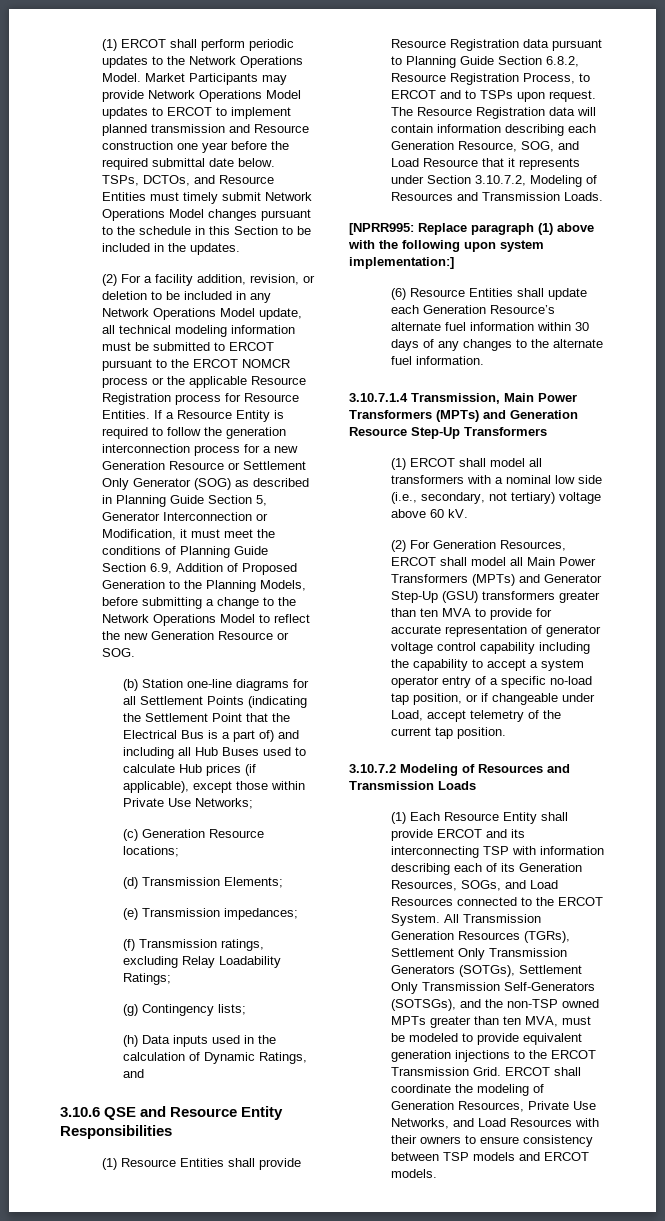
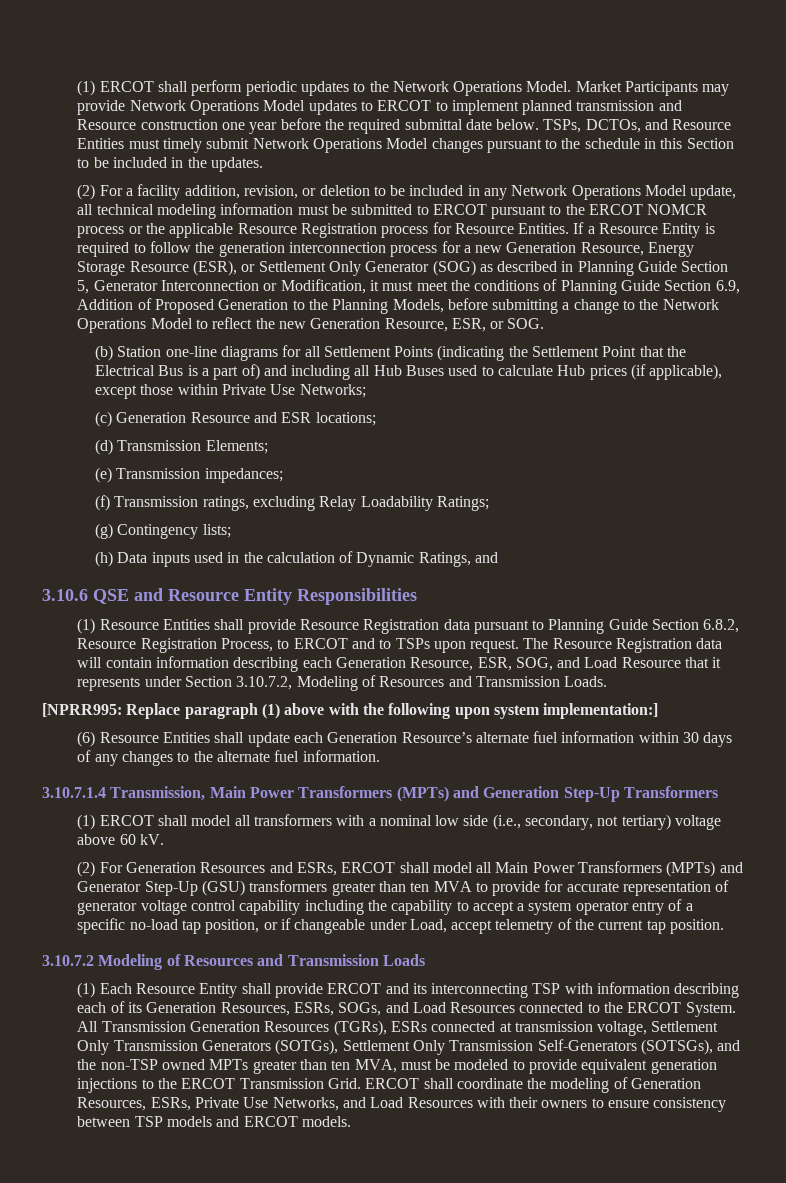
- If a Resource Entity is required to follow the generation interconnection process for a new Generation Resource or Settlement Only Generator (SOG) as described in Planning Guide Section 5, Generator Interconnection or Modification, it must meet the conditions of Planning Guide Section 6.9, Addition of Proposed Generation to the Planning Models, before submitting a change to the Network Operations Model to reflect the new Generation Resource or SOG.
+ If a Resource Entity is required to follow the generation interconnection process for a new Generation Resource, Energy Storage Resource (ESR), or Settlement Only Generator (SOG) as described in Planning Guide Section 5, Generator Interconnection or Modification, it must meet the conditions of Planning Guide Section 6.9, Addition of Proposed Generation to the Planning Models, before submitting a change to the Network Operations Model to reflect the new Generation Resource, ESR, or SOG.
- (c) Generation Resource locations;
+ (c) Generation Resource and ESR locations;
- The Resource Registration data will contain information describing each Generation Resource, SOG, and Load Resource that it represents under Section 3.10.7.2, Modeling of Resources and Transmission Loads.
+ The Resource Registration data will contain information describing each Generation Resource, ESR, SOG, and Load Resource that it represents under Section 3.10.7.2, Modeling of Resources and Transmission Loads.
- 3.10.7.1.4 Transmission, Main Power Transformers (MPTs) and Generation Resource Step-Up Transformers
+ 3.10.7.1.4 Transmission, Main Power Transformers (MPTs) and Generation Step-Up Transformers
- (2) For Generation Resources, ERCOT shall model all Main Power Transformers (MPTs) and Generator Step-Up (GSU) transformers greater than ten MVA to provide for accurate representation of generator voltage control capability including the capability to accept a system operator entry of a specific no-load tap position, or if changeable under Load, accept telemetry of the current tap position.
+ (2) For Generation Resources and ESRs, ERCOT shall model all Main Power Transformers (MPTs) and Generator Step-Up (GSU) transformers greater than ten MVA to provide for accurate representation of generator voltage control capability including the capability to accept a system operator entry of a specific no-load tap position, or if changeable under Load, accept telemetry of the current tap position.
- (1) Each Resource Entity shall provide ERCOT and its interconnecting TSP with information describing each of its Generation Resources, SOGs, and Load Resources connected to the ERCOT System.
+ (1) Each Resource Entity shall provide ERCOT and its interconnecting TSP with information describing each of its Generation Resources, ESRs, SOGs, and Load Resources connected to the ERCOT System.
- All Transmission Generation Resources (TGRs), Settlement Only Transmission Generators (SOTGs), Settlement Only Transmission Self-Generators (SOTSGs), and the non-TSP owned MPTs greater than ten MVA, must be modeled to provide equivalent generation injections to the ERCOT Transmission Grid.
+ All Transmission Generation Resources (TGRs), ESRs connected at transmission voltage, Settlement Only Transmission Generators (SOTGs), Settlement Only Transmission Self-Generators (SOTSGs), and the non-TSP owned MPTs greater than ten MVA, must be modeled to provide equivalent generation injections to the ERCOT Transmission Grid.
- ERCOT shall coordinate the modeling of Generation Resources, Private Use Networks, and Load Resources with their owners to ensure consistency between TSP models and ERCOT models.
+ ERCOT shall coordinate the modeling of Generation Resources, ESRs, Private Use Networks, and Load Resources with their owners to ensure consistency between TSP models and ERCOT models.

